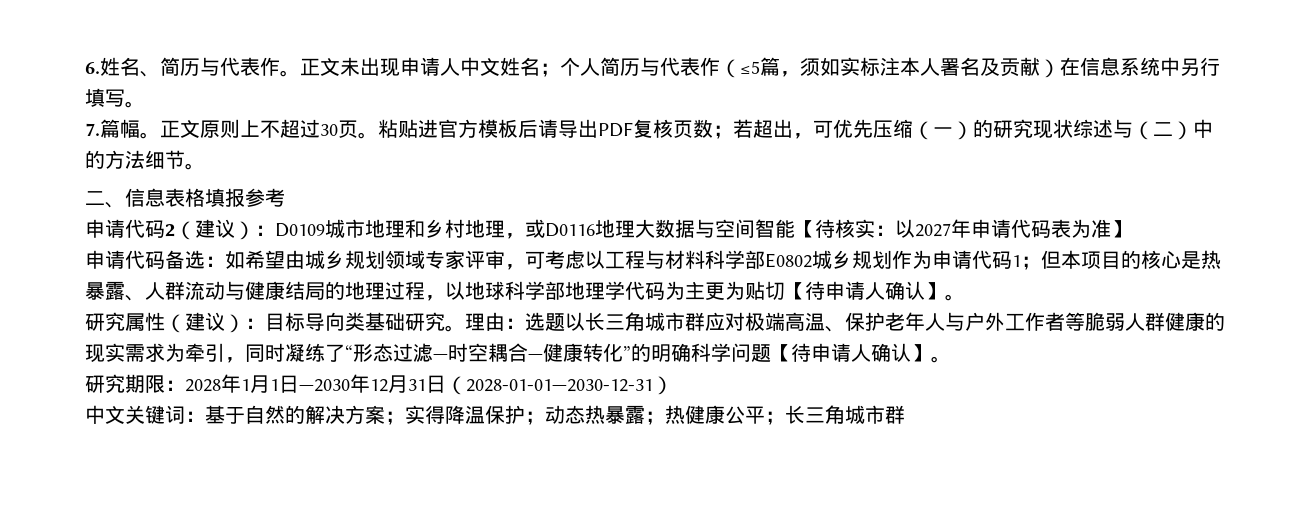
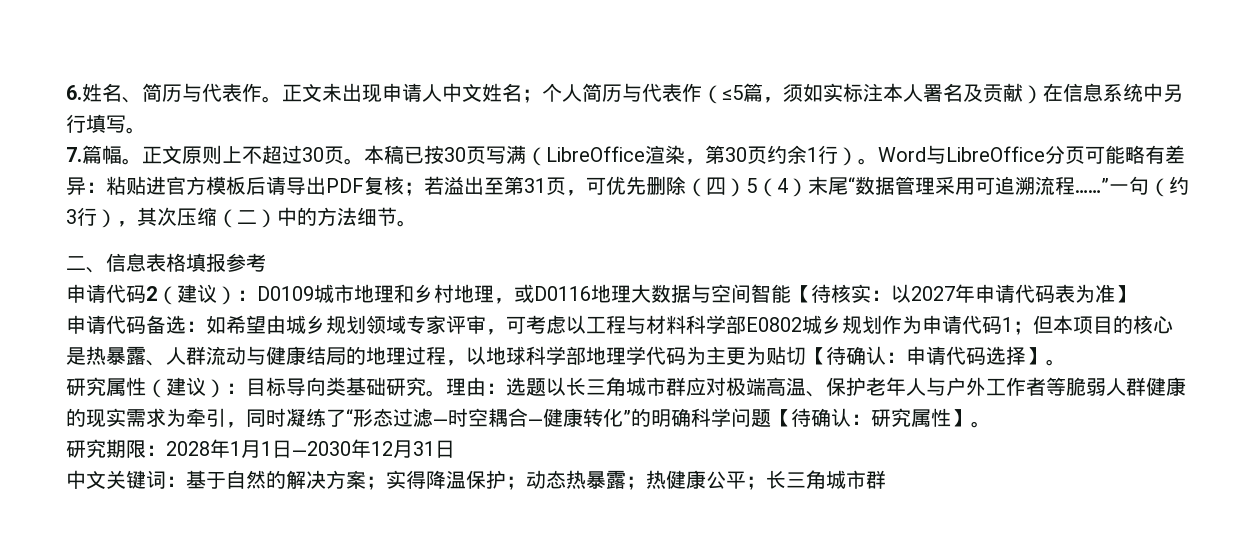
- 粘贴进官方模板后请导出PDF复核页数；若超出，可优先压缩（一）的研究现状综述与（二）中的方法细节。
+ 本稿已按30页写满（LibreOffice渲染，第30页约余1行）。Word与LibreOffice分页可能略有差异：粘贴进官方模板后请导出PDF复核；若溢出至第31页，可优先删除（四）5（4）末尾“数据管理采用可追溯流程……”一句（约3行），其次压缩（二）中的方法细节。
- 申请代码备选：如希望由城乡规划领域专家评审，可考虑以工程与材料科学部E0802城乡规划作为申请代码1；但本项目的核心是热暴露、人群流动与健康结局的地理过程，以地球科学部地理学代码为主更为贴切【待申请人确认】。
+ 申请代码备选：如希望由城乡规划领域专家评审，可考虑以工程与材料科学部E0802城乡规划作为申请代码1；但本项目的核心是热暴露、人群流动与健康结局的地理过程，以地球科学部地理学代码为主更为贴切【待确认：申请代码选择】。
- 理由：选题以长三角城市群应对极端高温、保护老年人与户外工作者等脆弱人群健康的现实需求为牵引，同时凝练了“形态过滤—时空耦合—健康转化”的明确科学问题【待申请人确认】。
+ 理由：选题以长三角城市群应对极端高温、保护老年人与户外工作者等脆弱人群健康的现实需求为牵引，同时凝练了“形态过滤—时空耦合—健康转化”的明确科学问题【待确认：研究属性】。
- 研究期限：2028年1月1日—2030年12月31日（2028-01-01—2030-12-31）
+ 研究期限：2028年1月1日—2030年12月31日

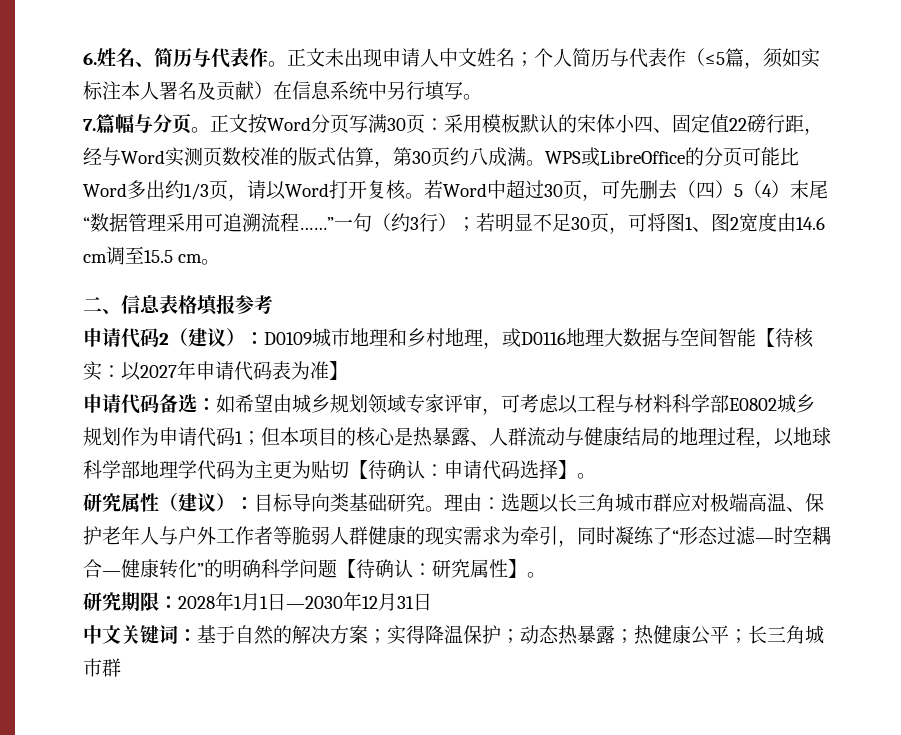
- 7.篇幅。正文原则上不超过30页。本稿已按30页写满（LibreOffice渲染，第30页约余1行）。Word与LibreOffice分页可能略有差异：粘贴进官方模板后请导出PDF复核；若溢出至第31页，可优先删除（四）5（4）末尾“数据管理采用可追溯流程……”
+ 7.篇幅与分页。正文按Word分页写满30页：采用模板默认的宋体小四、固定值22磅行距，经与Word实测页数校准的版式估算，第30页约八成满。WPS或LibreOffice的分页可能比Word多出约1/3页，请以Word打开复核。若Word中超过30页，可先删去（四）5（4）末尾“数据管理采用可追溯流程……”
- 一句（约3行），其次压缩（二）中的方法细节。
+ 一句（约3行）；若明显不足30页，可将图1、图2宽度由14.6 cm调至15.5 cm。

